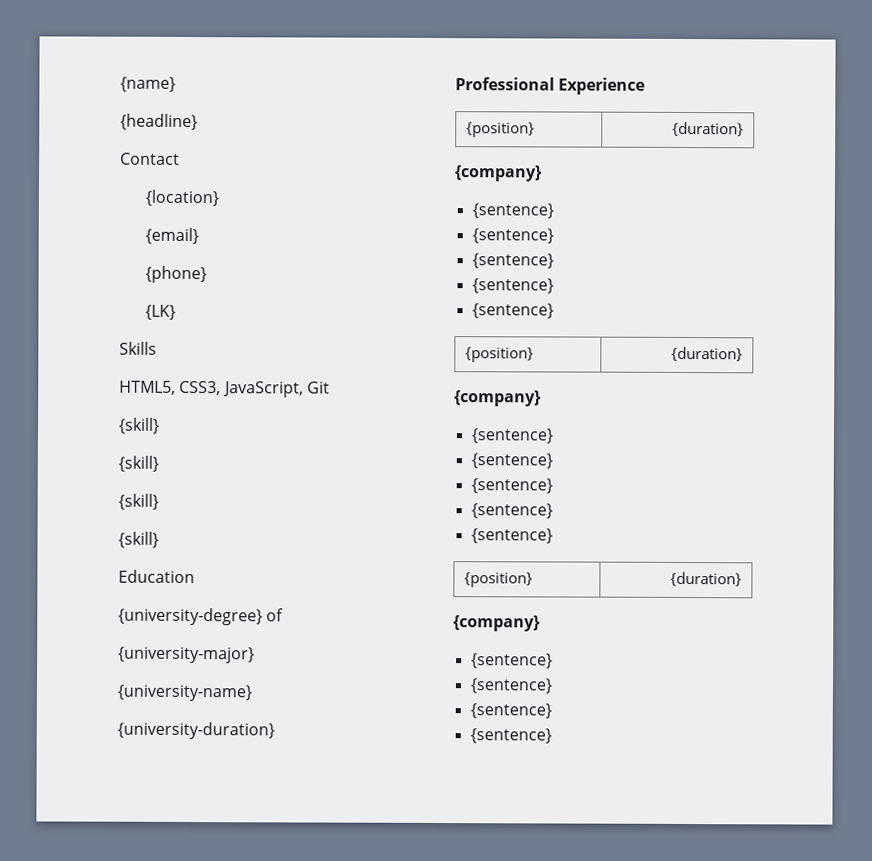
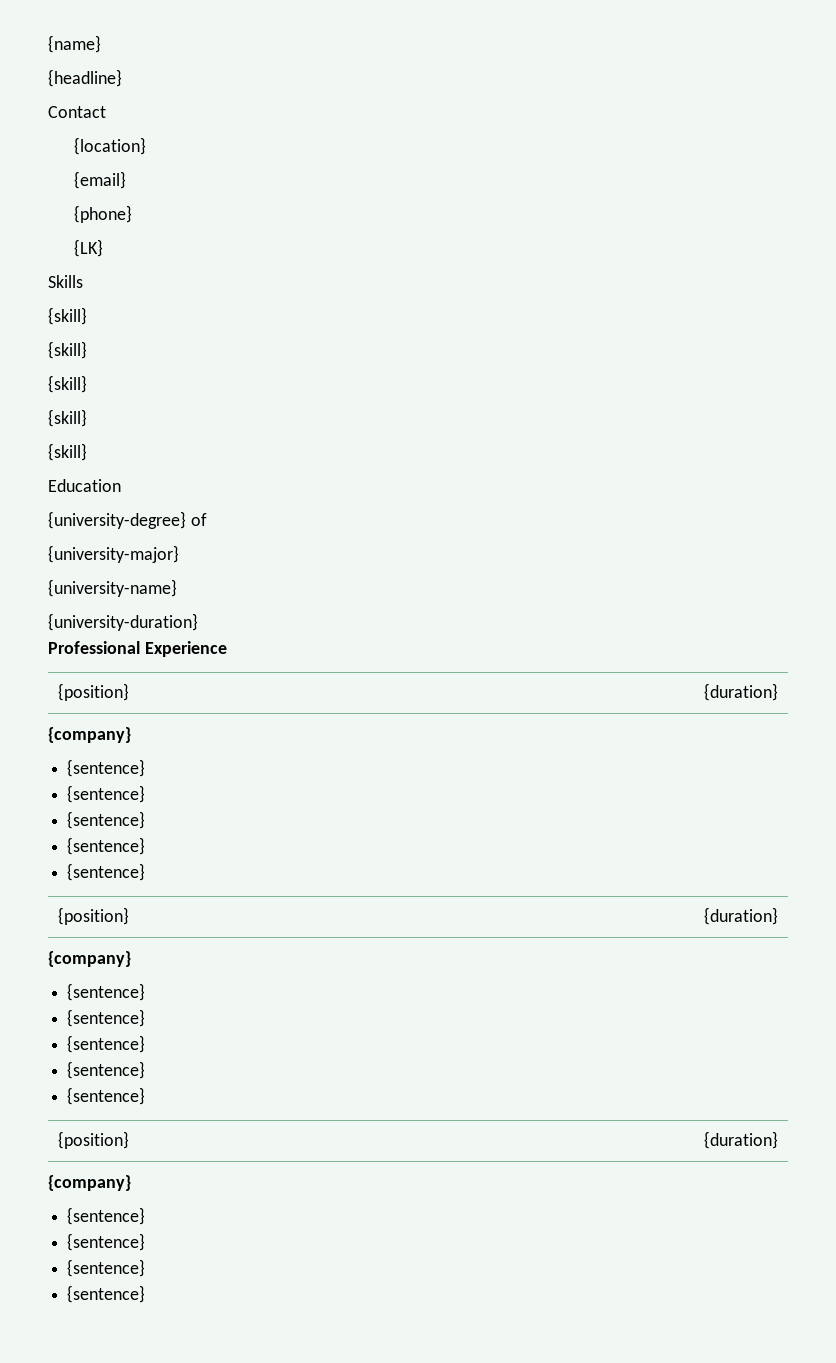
  Skills
- HTML5, CSS3, JavaScript, Git
+ {skill}

